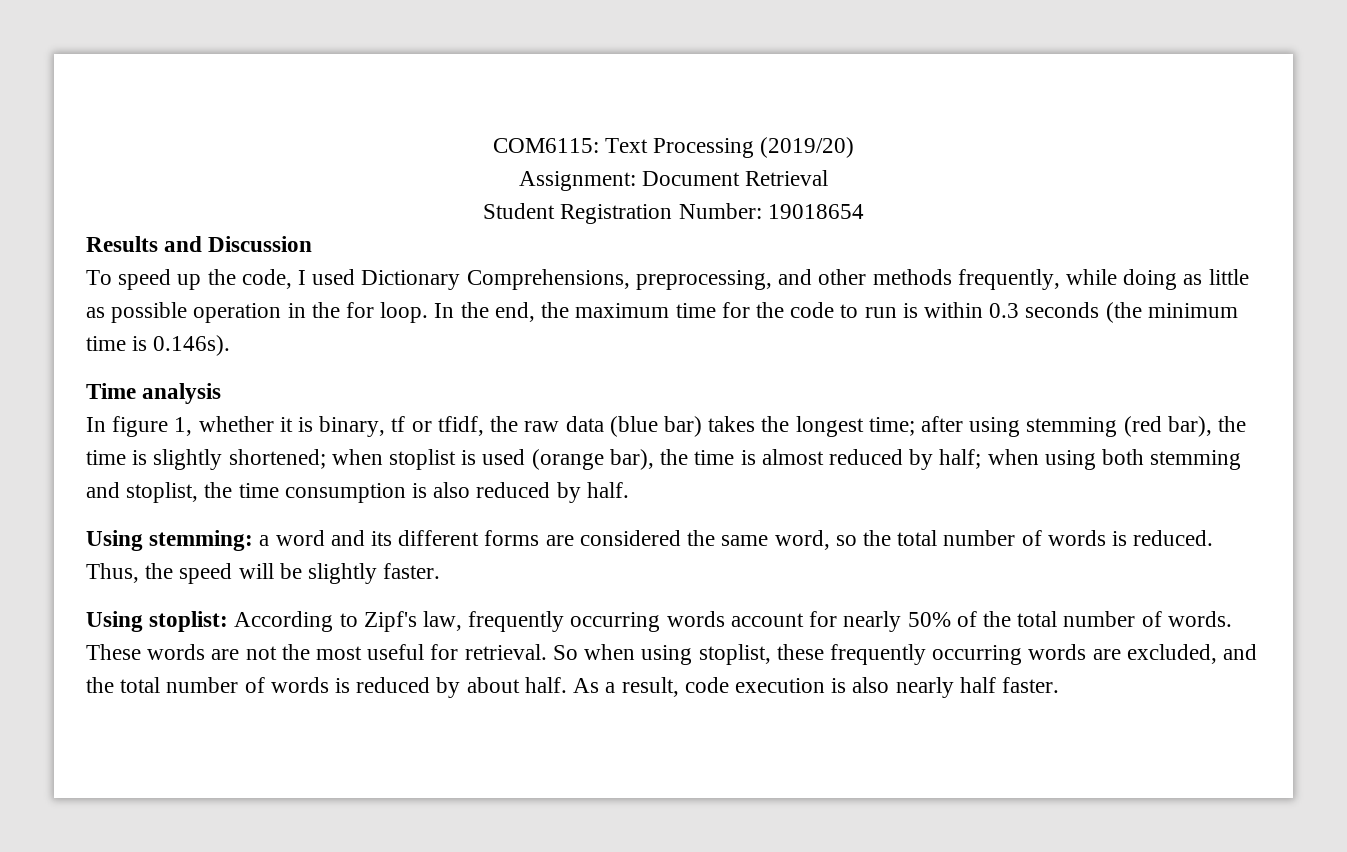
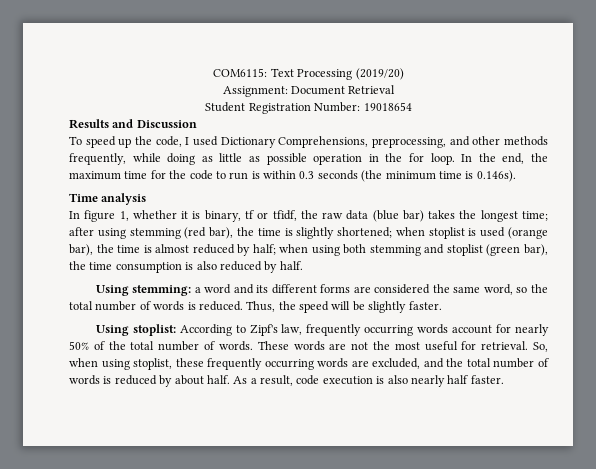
- In figure 1, whether it is binary, tf or tfidf, the raw data (blue bar) takes the longest time; after using stemming (red bar), the time is slightly shortened; when stoplist is used (orange bar), the time is almost reduced by half; when using both stemming and stoplist, the time consumption is also reduced by half.
+ In figure 1, whether it is binary, tf or tfidf, the raw data (blue bar) takes the longest time; after using stemming (red bar), the time is slightly shortened; when stoplist is used (orange bar), the time is almost reduced by half; when using both stemming and stoplist (green bar), the time consumption is also reduced by half.
- So when using stoplist, these frequently occurring words are excluded, and the total number of words is reduced by about half.
+ So, when using stoplist, these frequently occurring words are excluded, and the total number of words is reduced by about half.

